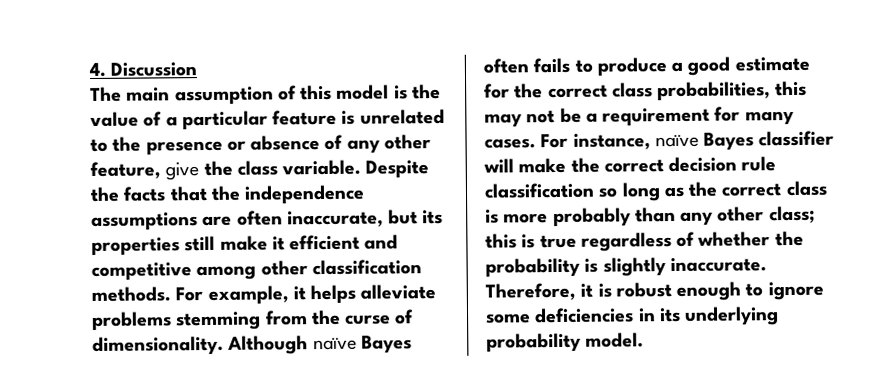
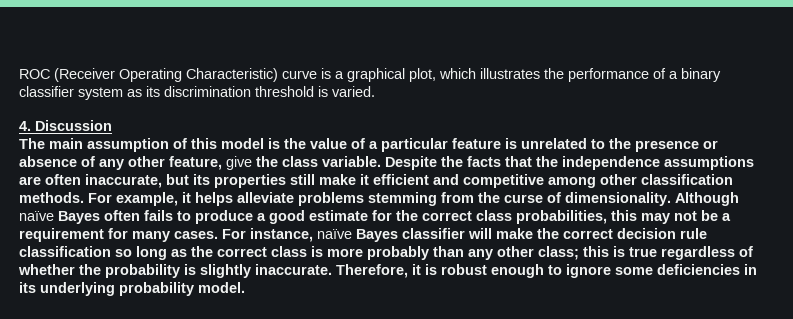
+ ROC (Receiver Operating Characteristic) curve is a graphical plot, which illustrates the performance of a binary classifier system as its discrimination threshold is varied.

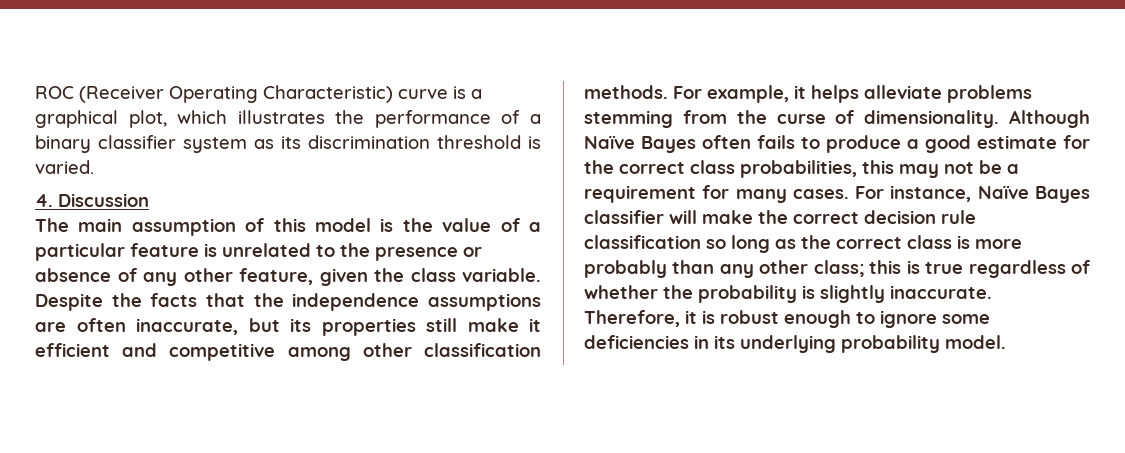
- The main assumption of this model is the value of a particular feature is unrelated to the presence or absence of any other feature, give the class variable.
+ The main assumption of this model is the value of a particular feature is unrelated to the presence or absence of any other feature, given the class variable.
- Although naïve Bayes often fails to produce a good estimate for the correct class probabilities, this may not be a requirement for many cases.
+ Although Naïve Bayes often fails to produce a good estimate for the correct class probabilities, this may not be a requirement for many cases.
- For instance, naïve Bayes classifier will make the correct decision rule classification so long as the correct class is more probably than any other class; this is true regardless of whether the probability is slightly inaccurate.
+ For instance, Naïve Bayes classifier will make the correct decision rule classification so long as the correct class is more probably than any other class; this is true regardless of whether the probability is slightly inaccurate.

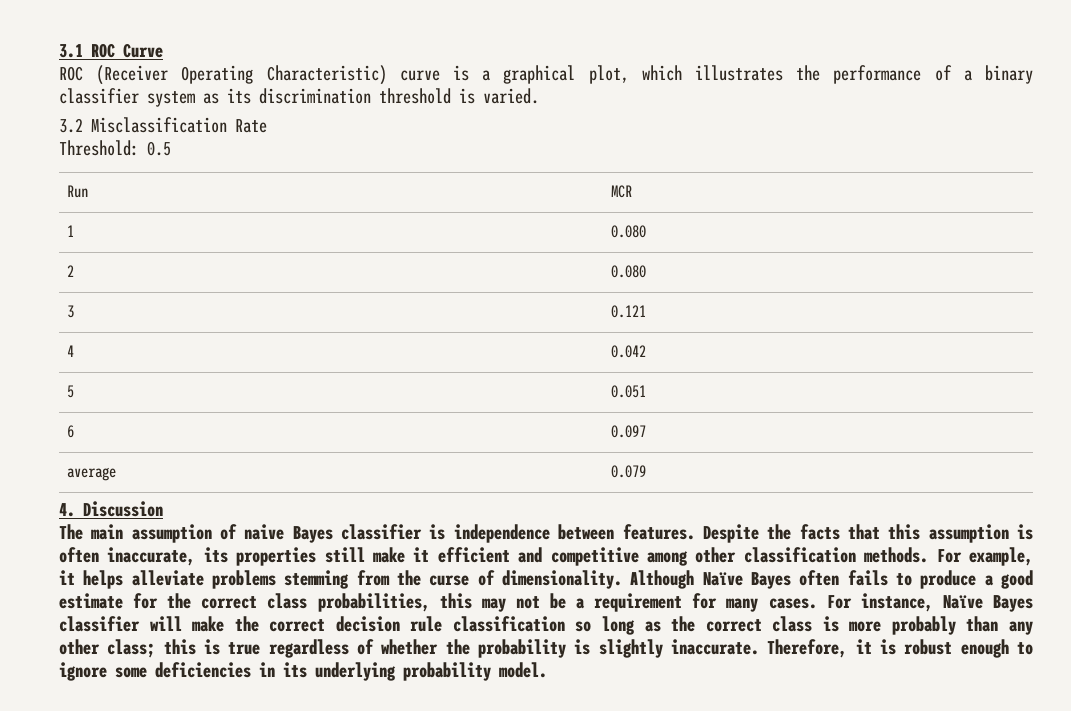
+ 3.1 ROC Curve
+ 3.2 Misclassification Rate
+ Threshold: 0.5
+ Run | MCR
+ 1 | 0.080
+ 2 | 0.080
+ 3 | 0.121
+ 4 | 0.042
+ 5 | 0.051
+ 6 | 0.097
+ average | 0.079
- The main assumption of this model is the value of a particular feature is unrelated to the presence or absence of any other feature, given the class variable. Despite the facts that the independence assumptions are often inaccurate, but its properties still make it efficient and competitive among other classification methods.
+ The main assumption of naive Bayes classifier is independence between features. Despite the facts that this assumption is often inaccurate, its properties still make it efficient and competitive among other classification methods.

